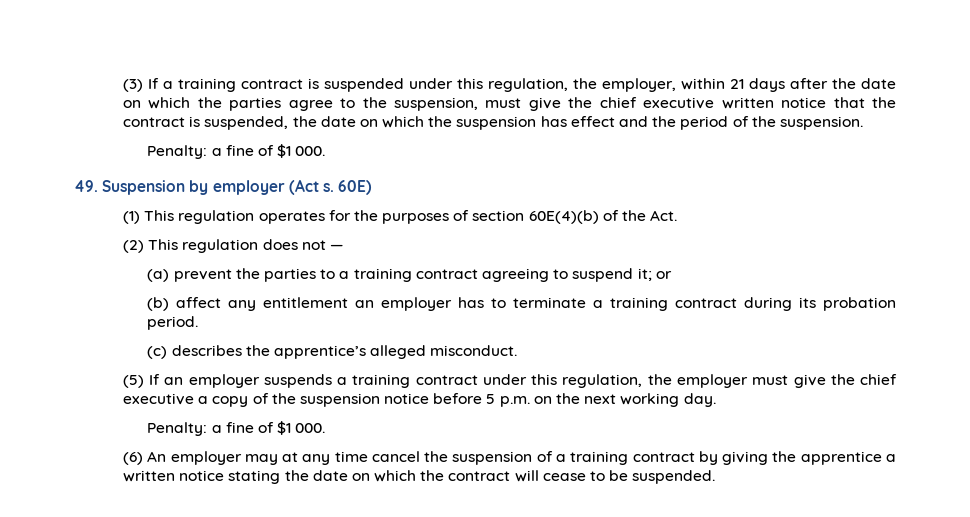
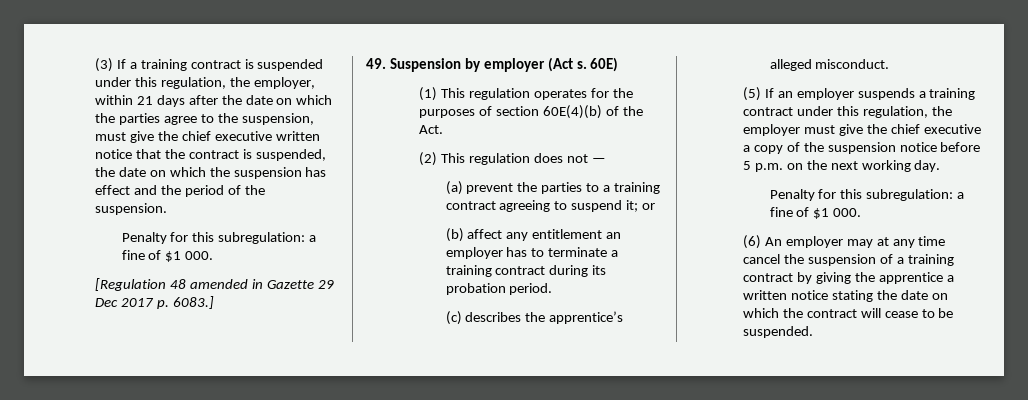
  (3) If a training contract is suspended under this regulation, the employer, within 21 days after the date on which the parties agree to the suspension, must give the chief executive written notice that the contract is suspended, the date on which the suspension has effect and the period of the suspension.
- Penalty: a fine of $1 000.
+ Penalty for this subregulation: a fine of $1 000.
+ [Regulation 48 amended in Gazette 29 Dec 2017 p. 6083.]
  (5) If an employer suspends a training contract under this regulation, the employer must give the chief executive a copy of the suspension notice before 5 p.m. on the next working day.
- Penalty: a fine of $1 000.
+ Penalty for this subregulation: a fine of $1 000.

